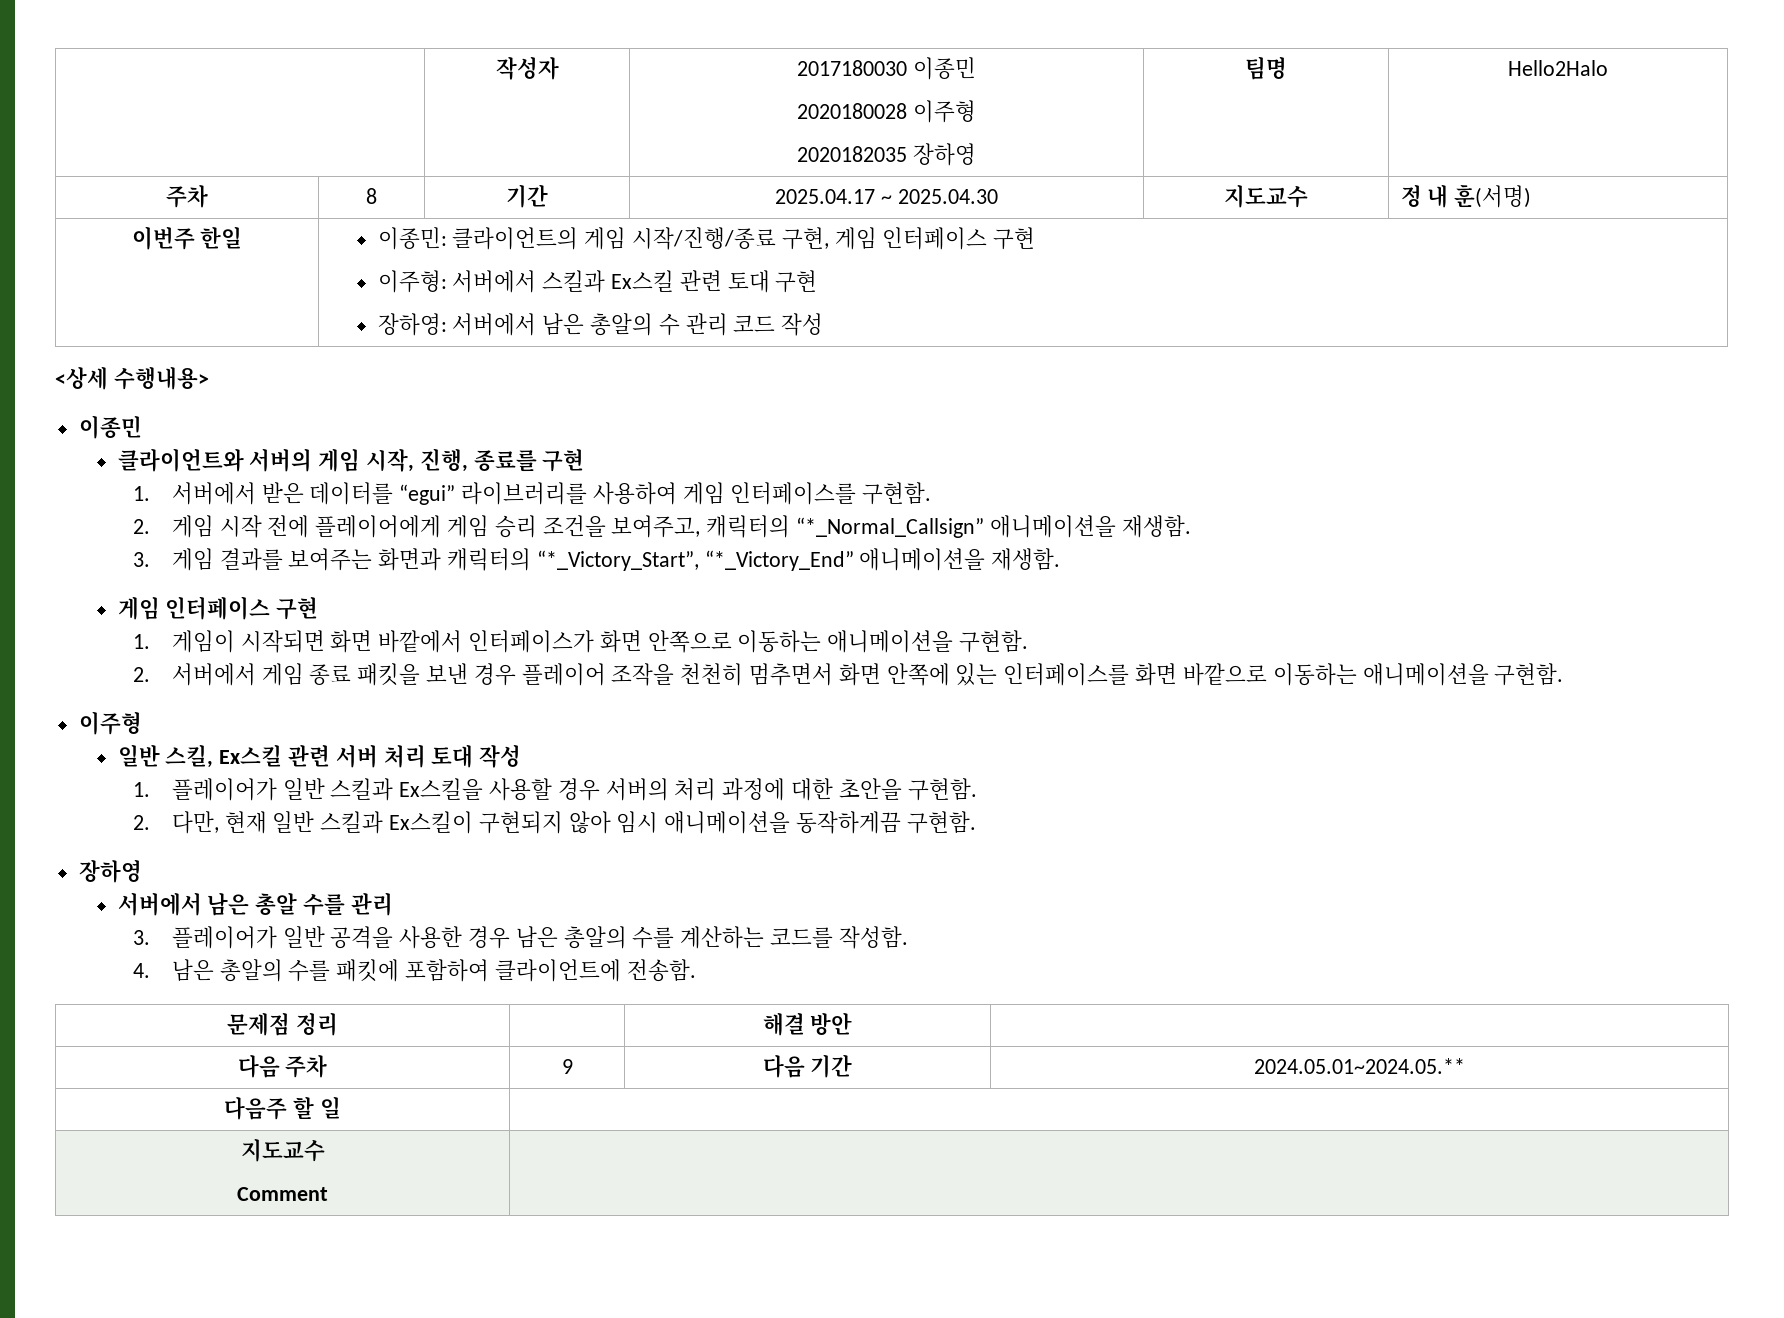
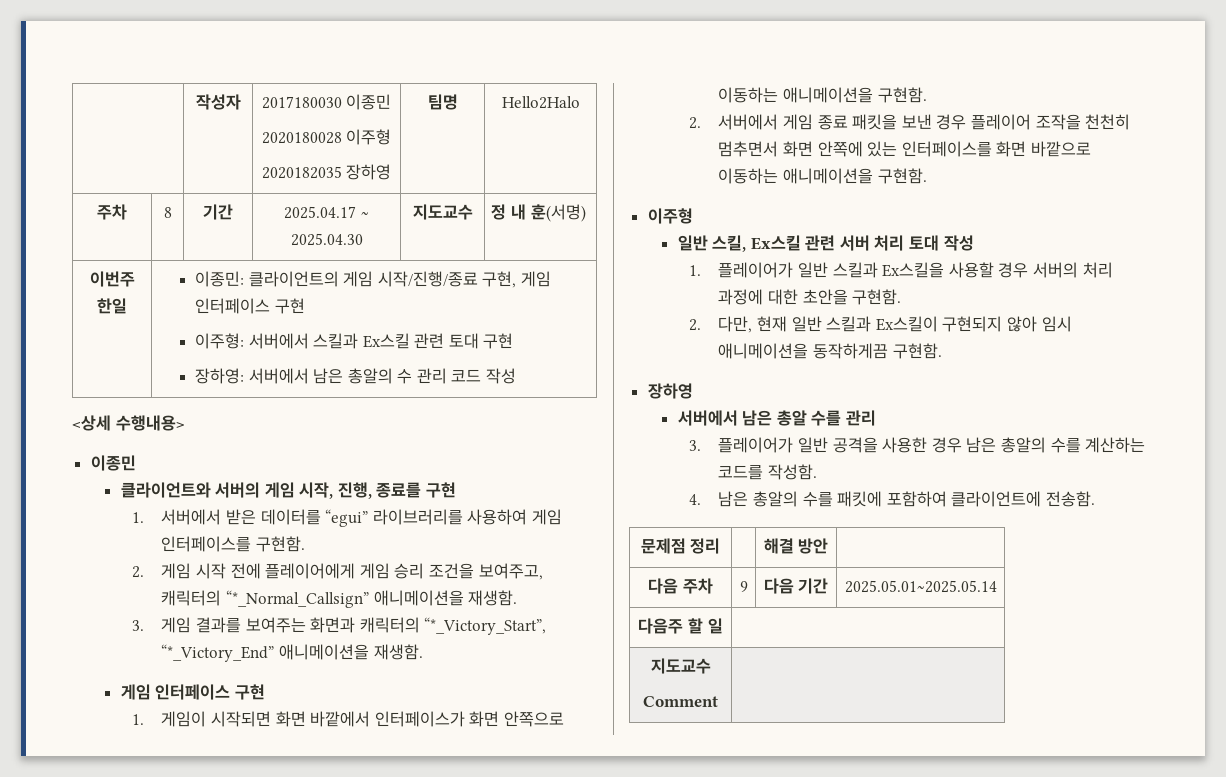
- 다음 주차 | 9 | 다음 기간 | 2024.05.01~2024.05.**
+ 다음 주차 | 9 | 다음 기간 | 2025.05.01~2025.05.14

